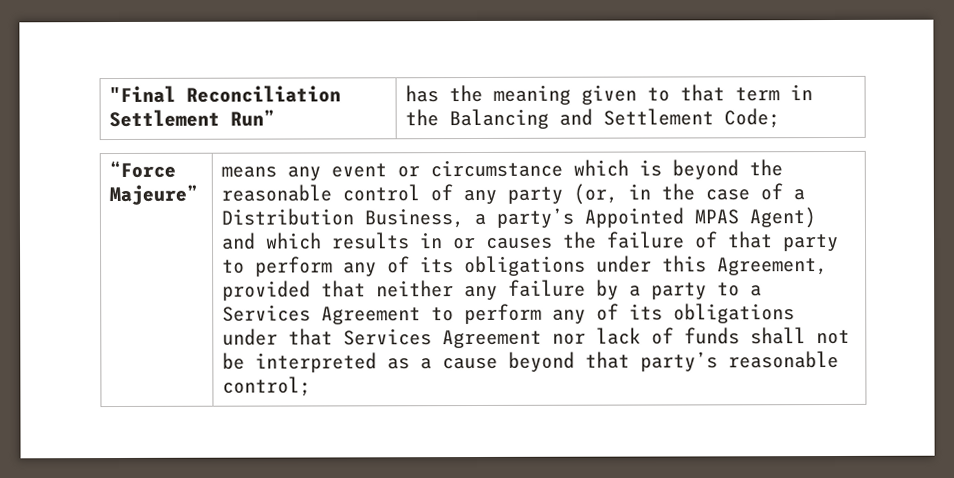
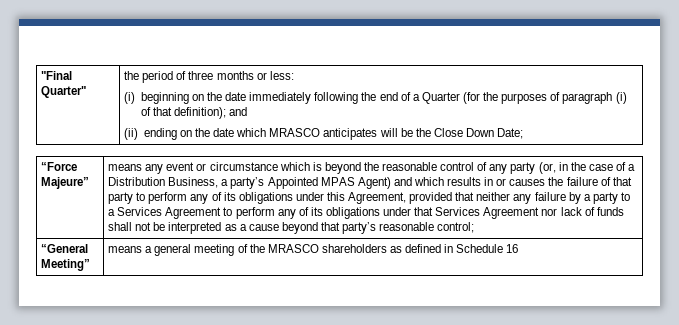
- "Final Reconciliation Settlement Run” | has the meaning given to that term in the Balancing and Settlement Code;
+ "Final Quarter" | the period of three months or less:
+ (i) beginning on the date immediately following the end of a Quarter (for the purposes of paragraph (i) of that definition); and
+ (ii) ending on the date which MRASCO anticipates will be the Close Down Date;
+ “General Meeting” | means a general meeting of the MRASCO shareholders as defined in Schedule 16

